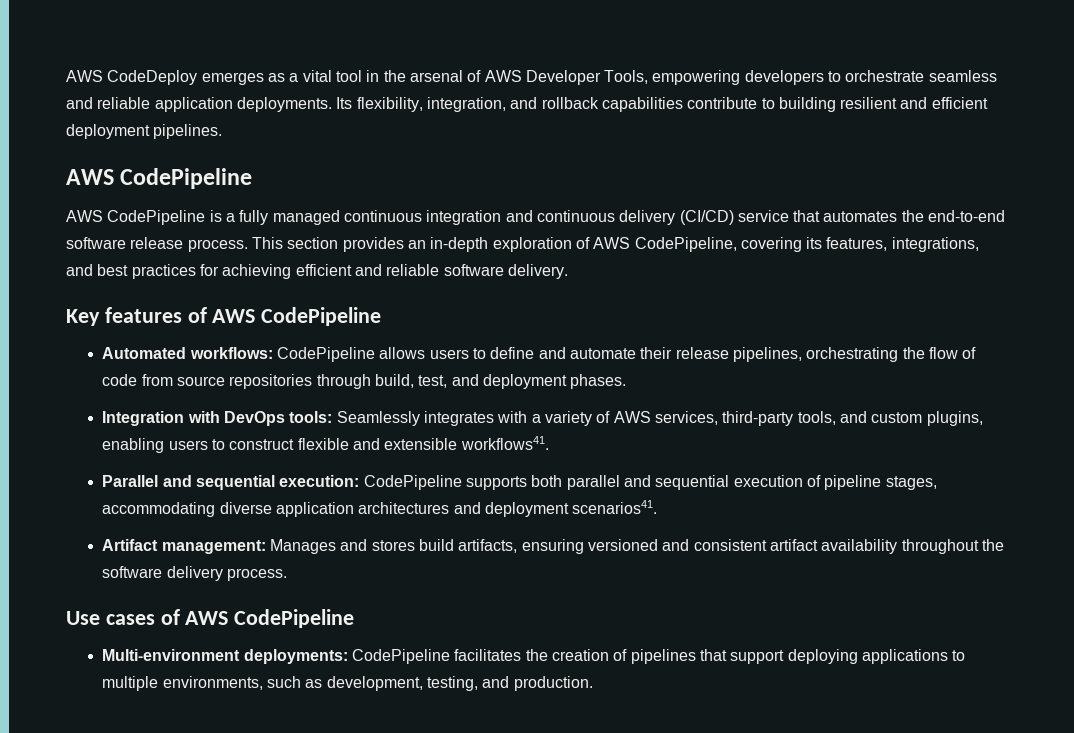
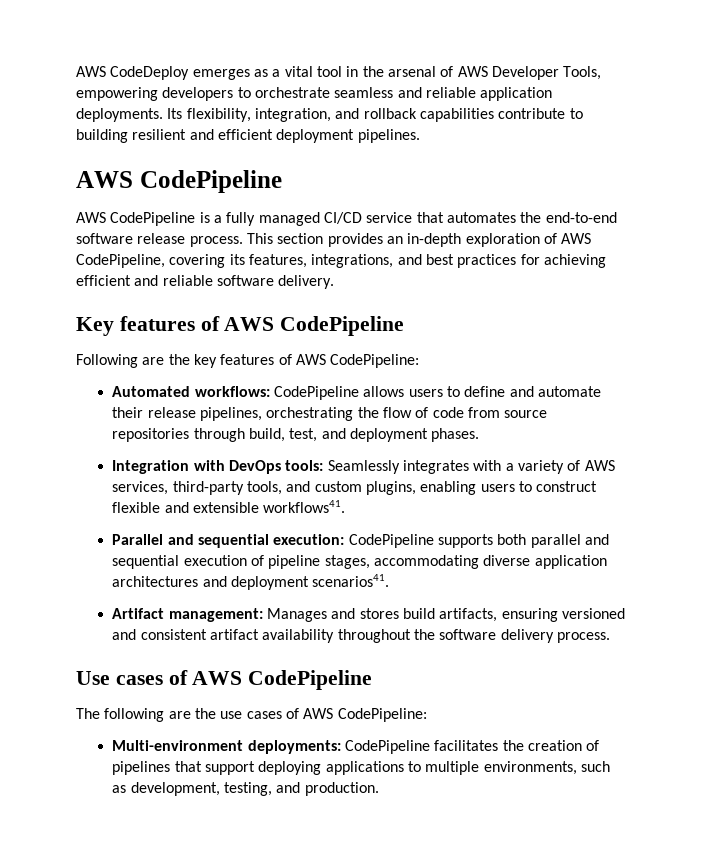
- AWS CodePipeline is a fully managed continuous integration and continuous delivery (CI/CD) service that automates the end-to-end software release process.
+ AWS CodePipeline is a fully managed CI/CD service that automates the end-to-end software release process.
+ Following are the key features of AWS CodePipeline:
+ The following are the use cases of AWS CodePipeline:

